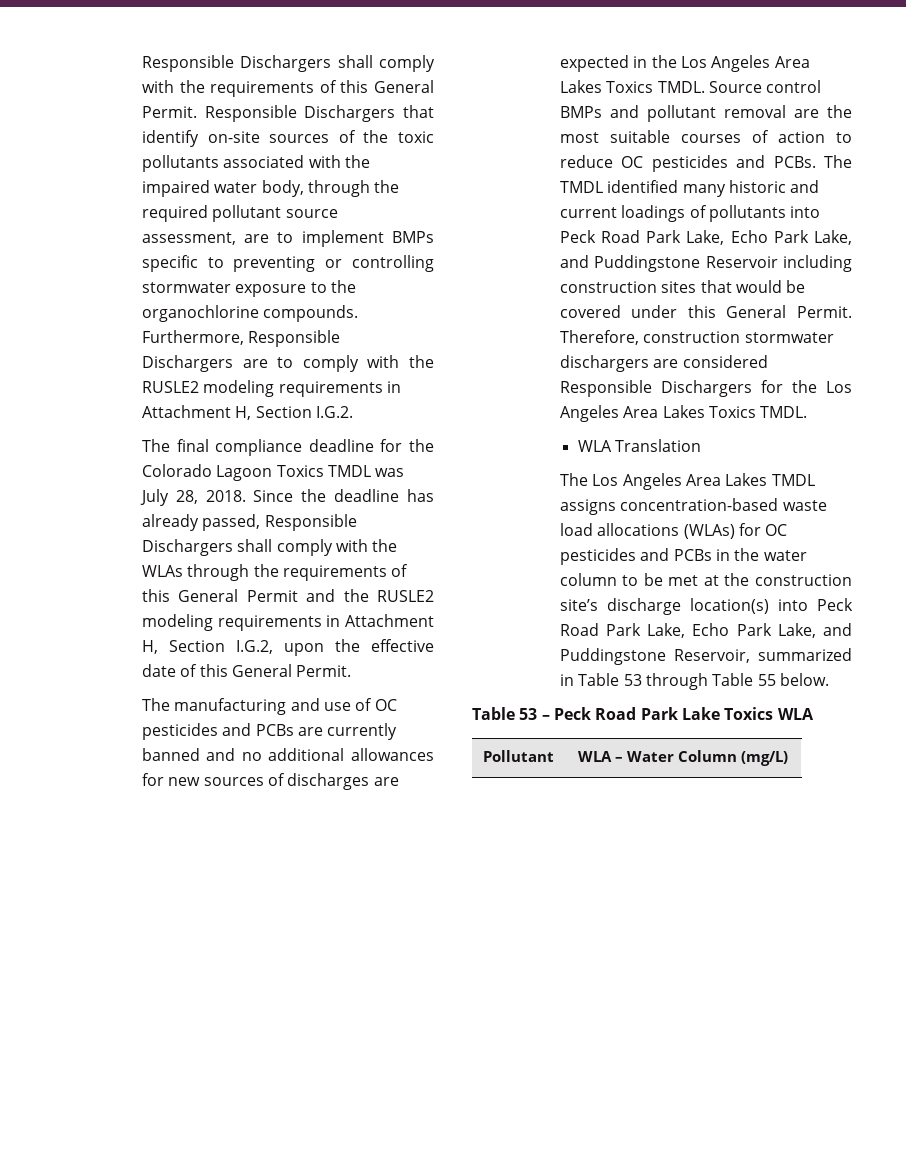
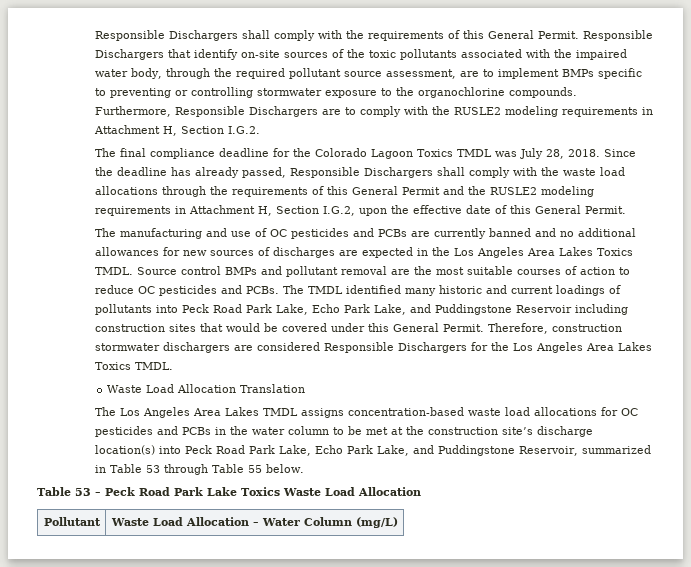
- Since the deadline has already passed, Responsible Dischargers shall comply with the WLAs through the requirements of this General Permit and the RUSLE2 modeling requirements in Attachment H, Section I.G.2, upon the effective date of this General Permit.
+ Since the deadline has already passed, Responsible Dischargers shall comply with the waste load allocations through the requirements of this General Permit and the RUSLE2 modeling requirements in Attachment H, Section I.G.2, upon the effective date of this General Permit.
- WLA Translation
+ Waste Load Allocation Translation
- The Los Angeles Area Lakes TMDL assigns concentration-based waste load allocations (WLAs) for OC pesticides and PCBs in the water column to be met at the construction site’s discharge location(s) into Peck Road Park Lake, Echo Park Lake, and Puddingstone Reservoir, summarized in Table 53 through Table 55 below.
+ The Los Angeles Area Lakes TMDL assigns concentration-based waste load allocations for OC pesticides and PCBs in the water column to be met at the construction site’s discharge location(s) into Peck Road Park Lake, Echo Park Lake, and Puddingstone Reservoir, summarized in Table 53 through Table 55 below.
- Table 53 – Peck Road Park Lake Toxics WLA
- Pollutant | WLA – Water Column (mg/L)
+ Table 53 – Peck Road Park Lake Toxics Waste Load Allocation
+ Pollutant | Waste Load Allocation – Water Column (mg/L)

